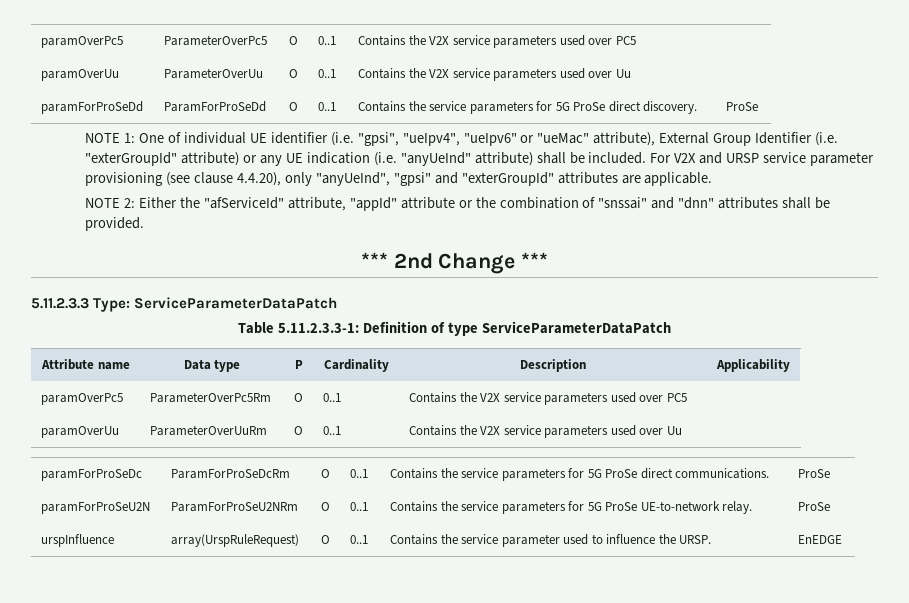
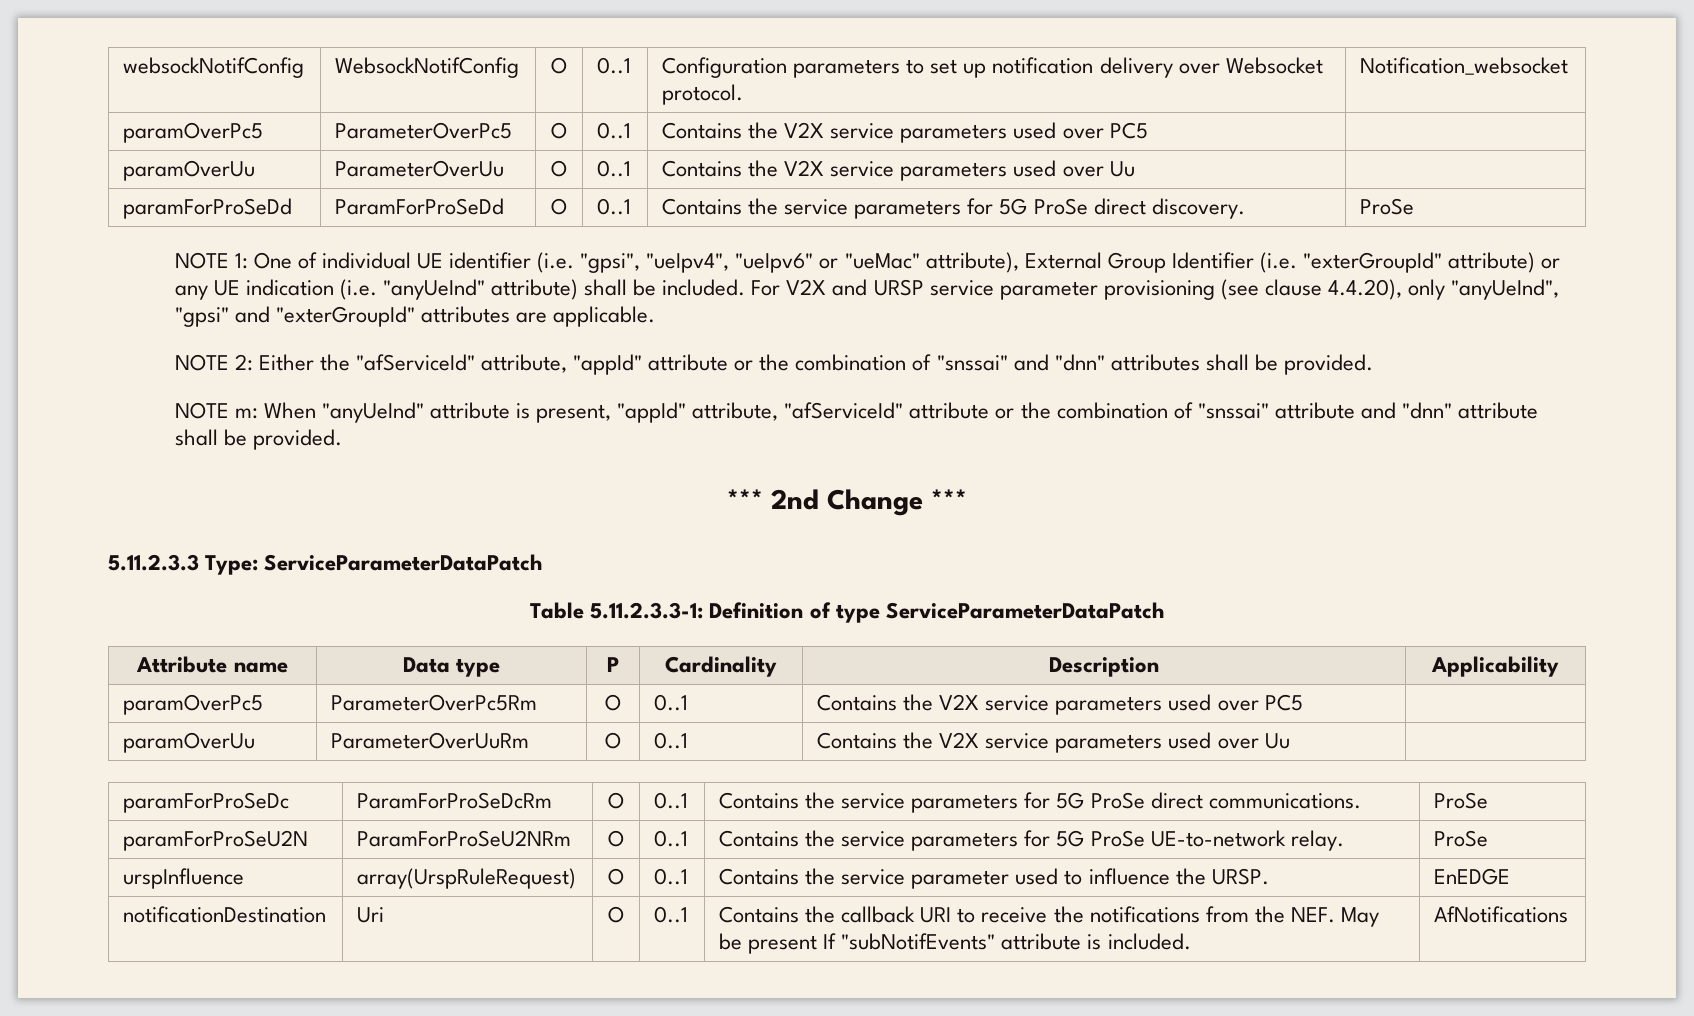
+ websockNotifConfig | WebsockNotifConfig | O | 0..1 | Configuration parameters to set up notification delivery over Websocket protocol. | Notification_websocket
+ NOTE m: When "anyUeInd" attribute is present, "appId" attribute, "afServiceId" attribute or the combination of "snssai" attribute and "dnn" attribute shall be provided.
+ notificationDestination | Uri | O | 0..1 | Contains the callback URI to receive the notifications from the NEF. May be present If "subNotifEvents" attribute is included. | AfNotifications

